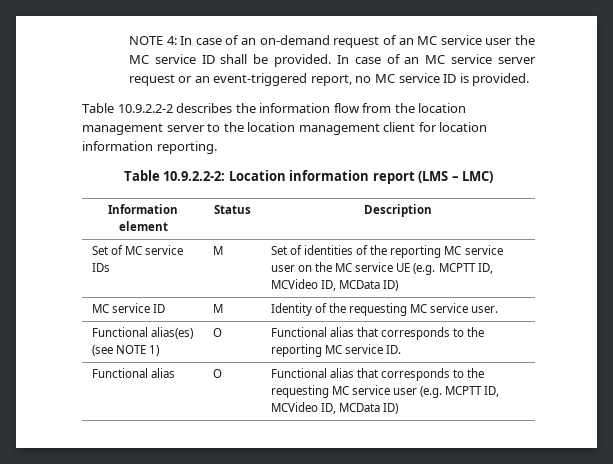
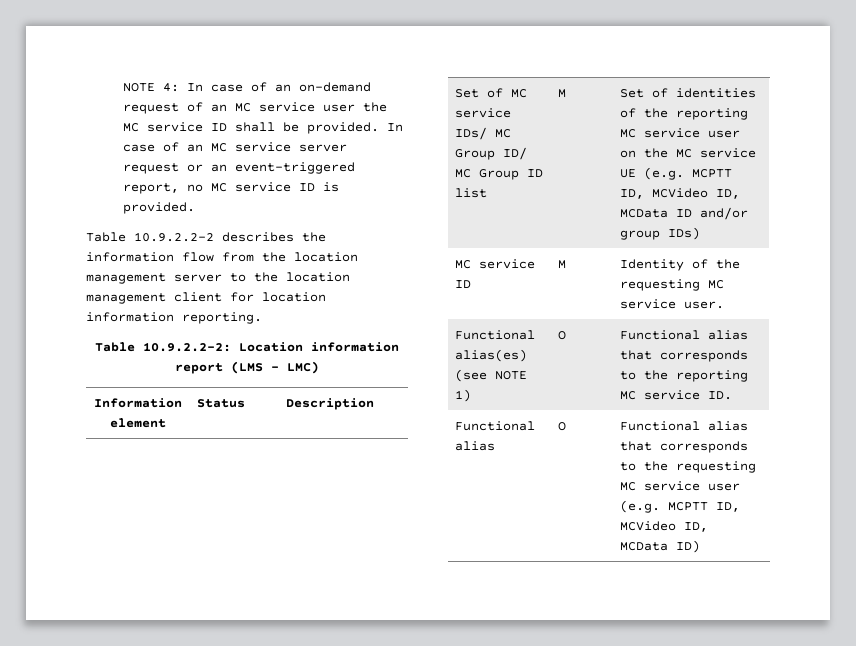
- Set of MC service IDs | M | Set of identities of the reporting MC service user on the MC service UE (e.g. MCPTT ID, MCVideo ID, MCData ID)
+ Set of MC service IDs/ MC Group ID/ MC Group ID list | M | Set of identities of the reporting MC service user on the MC service UE (e.g. MCPTT ID, MCVideo ID, MCData ID and/or group IDs)

